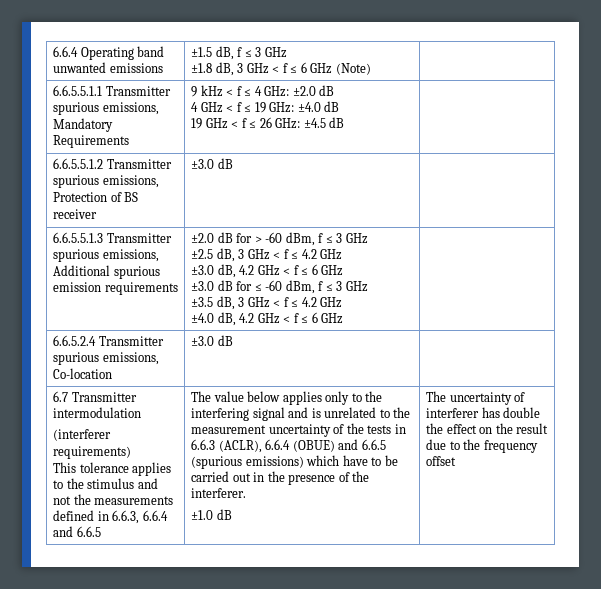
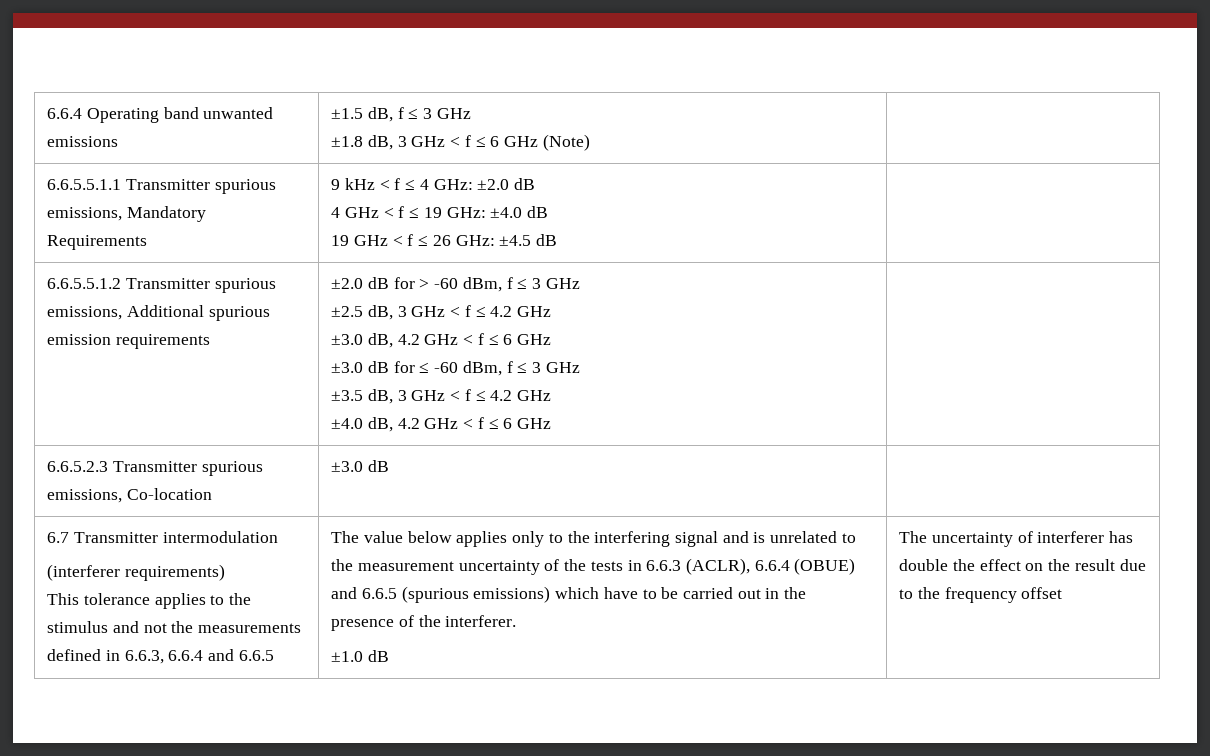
- 6.6.5.5.1.2 Transmitter spurious emissions, Protection of BS receiver | ±3.0 dB |
- 6.6.5.5.1.3 Transmitter spurious emissions, Additional spurious emission requirements
+ 6.6.5.5.1.2 Transmitter spurious emissions, Additional spurious emission requirements
- 6.6.5.2.4 Transmitter spurious emissions, Co-location | ±3.0 dB |
+ 6.6.5.2.3 Transmitter spurious emissions, Co-location | ±3.0 dB |

